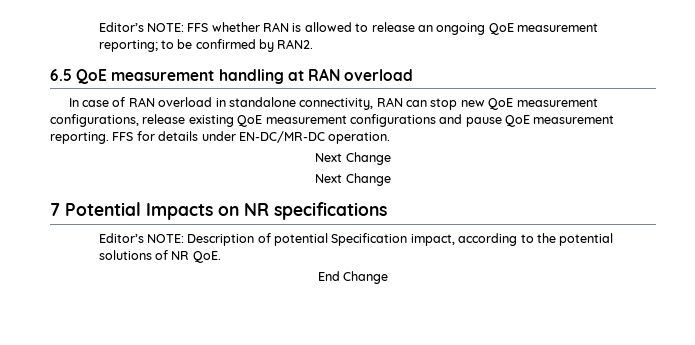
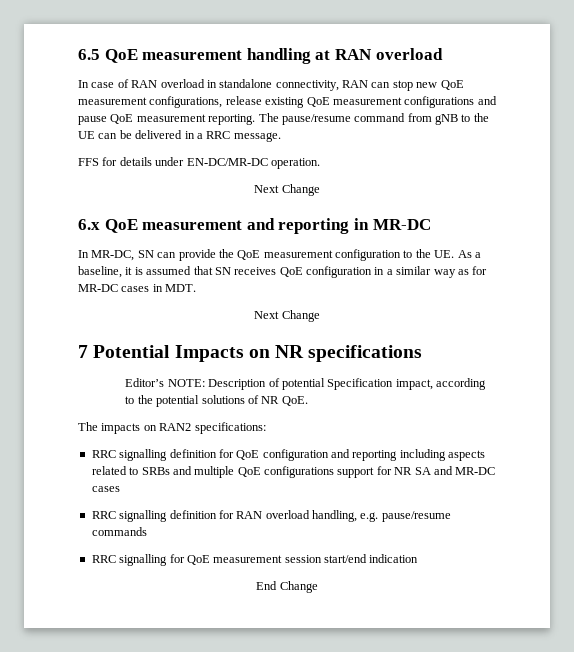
- Editor’s NOTE: FFS whether RAN is allowed to release an ongoing QoE measurement reporting; to be confirmed by RAN2.
- In case of RAN overload in standalone connectivity, RAN can stop new QoE measurement configurations, release existing QoE measurement configurations and pause QoE measurement reporting. FFS for details under EN-DC/MR-DC operation.
+ In case of RAN overload in standalone connectivity, RAN can stop new QoE measurement configurations, release existing QoE measurement configurations and pause QoE measurement reporting. The pause/resume command from gNB to the UE can be delivered in a RRC message.
+ FFS for details under EN-DC/MR-DC operation.
+ 6.x QoE measurement and reporting in MR-DC
+ In MR-DC, SN can provide the QoE measurement configuration to the UE. As a baseline, it is assumed that SN receives QoE configuration in a similar way as for MR-DC cases in MDT.
+ The impacts on RAN2 specifications:
+ RRC signalling definition for QoE configuration and reporting including aspects related to SRBs and multiple QoE configurations support for NR SA and MR-DC cases
+ RRC signalling definition for RAN overload handling, e.g. pause/resume commands
+ RRC signalling for QoE measurement session start/end indication

